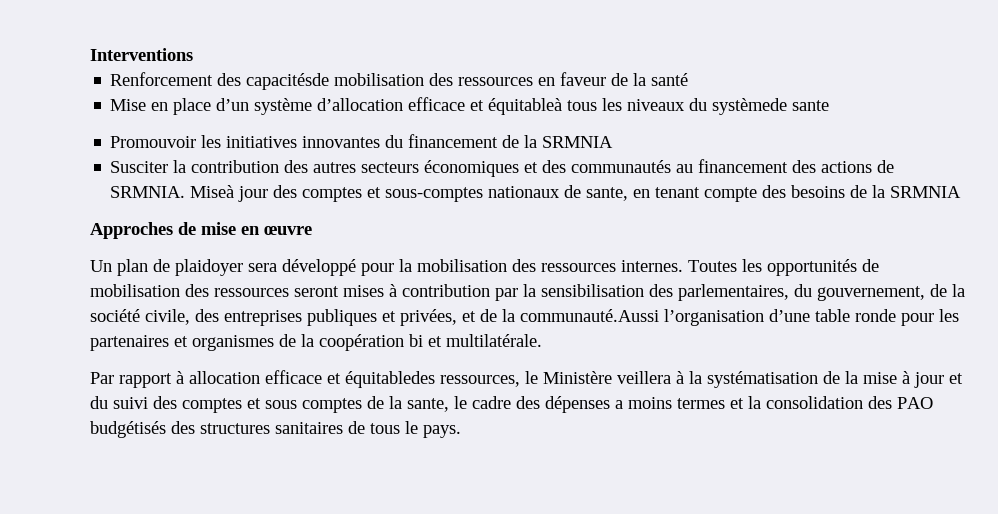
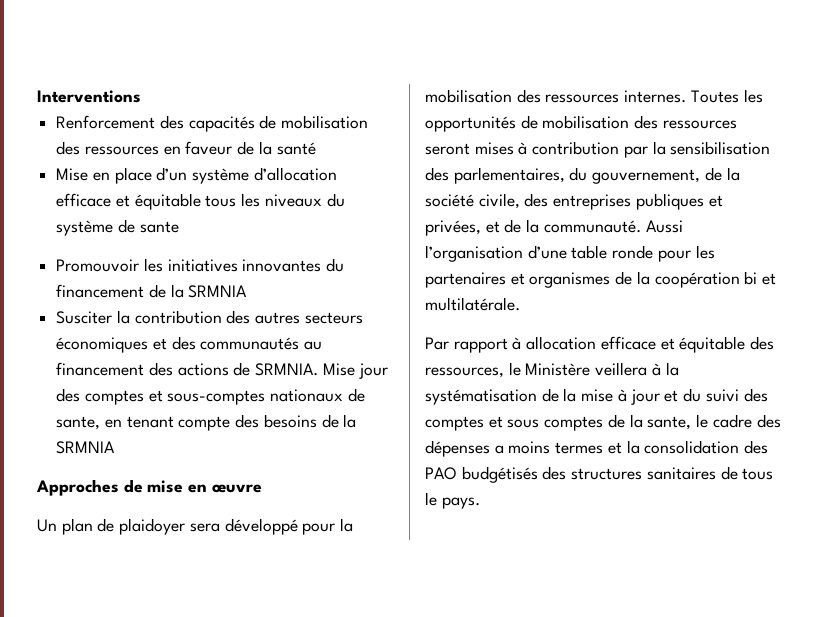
- Renforcement des capacitésde mobilisation des ressources en faveur de la santé
+ Renforcement des capacités de mobilisation des ressources en faveur de la santé
- Mise en place d’un système d’allocation efficace et équitableà tous les niveaux du systèmede sante
+ Mise en place d’un système d’allocation efficace et équitable tous les niveaux du système de sante
- Miseà jour des comptes et sous-comptes nationaux de sante, en tenant compte des besoins de la SRMNIA
+ Mise jour des comptes et sous-comptes nationaux de sante, en tenant compte des besoins de la SRMNIA
- Toutes les opportunités de mobilisation des ressources seront mises à contribution par la sensibilisation des parlementaires, du gouvernement, de la société civile, des entreprises publiques et privées, et de la communauté.Aussi l’organisation d’une table ronde pour les partenaires et organismes de la coopération bi et multilatérale.
+ Toutes les opportunités de mobilisation des ressources seront mises à contribution par la sensibilisation des parlementaires, du gouvernement, de la société civile, des entreprises publiques et privées, et de la communauté. Aussi l’organisation d’une table ronde pour les partenaires et organismes de la coopération bi et multilatérale.
- Par rapport à allocation efficace et équitabledes ressources, le Ministère veillera à la systématisation de la mise à jour et du suivi des comptes et sous comptes de la sante, le cadre des dépenses a moins termes et la consolidation des PAO budgétisés des structures sanitaires de tous le pays.
+ Par rapport à allocation efficace et équitable des ressources, le Ministère veillera à la systématisation de la mise à jour et du suivi des comptes et sous comptes de la sante, le cadre des dépenses a moins termes et la consolidation des PAO budgétisés des structures sanitaires de tous le pays.

